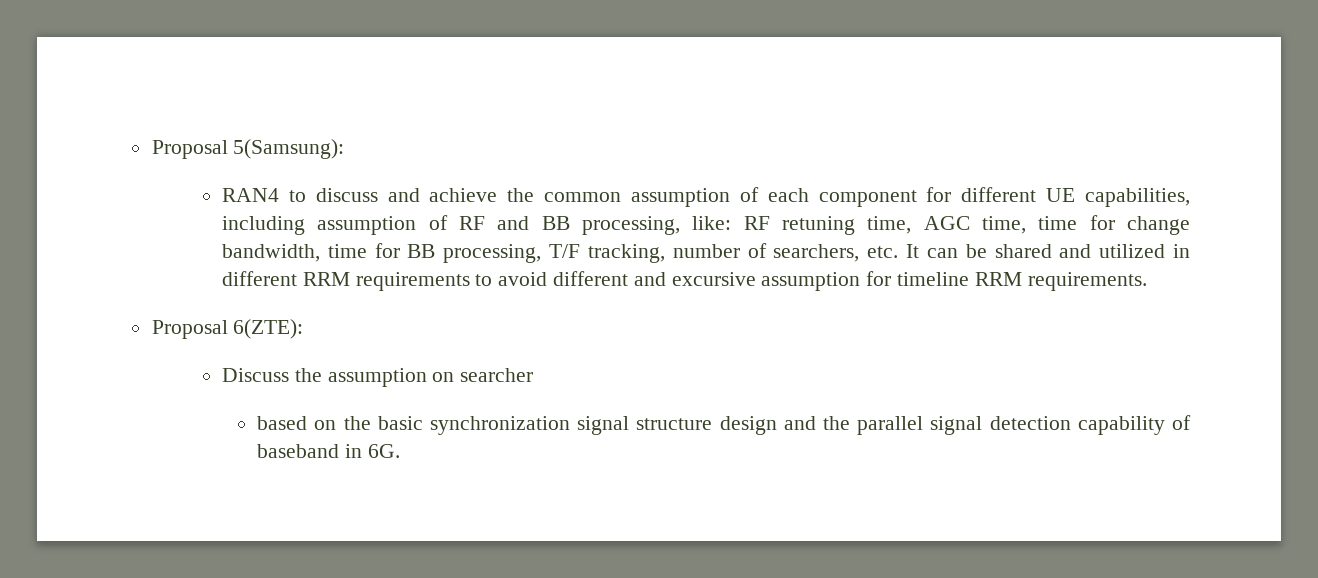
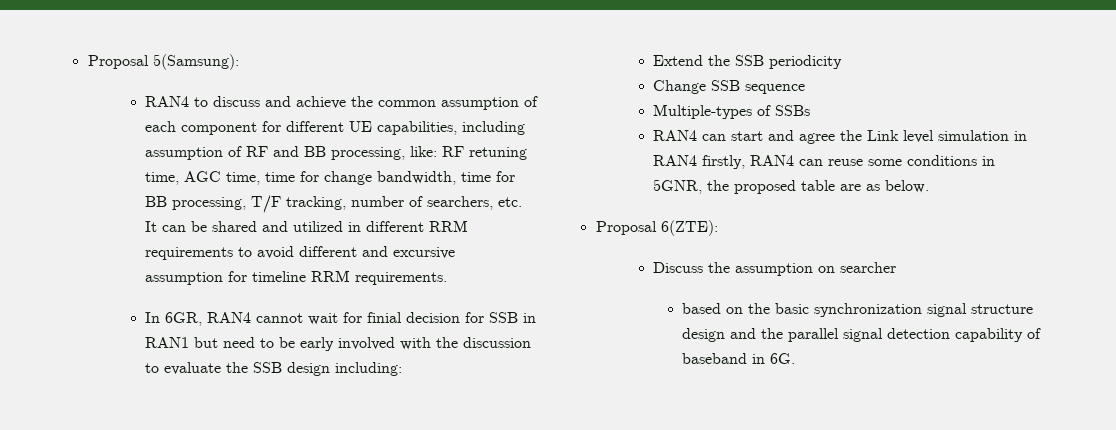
+ In 6GR, RAN4 cannot wait for finial decision for SSB in RAN1 but need to be early involved with the discussion to evaluate the SSB design including:
+ Extend the SSB periodicity
+ Change SSB sequence
+ Multiple-types of SSBs
+ RAN4 can start and agree the Link level simulation in RAN4 firstly, RAN4 can reuse some conditions in 5GNR, the proposed table are as below.

